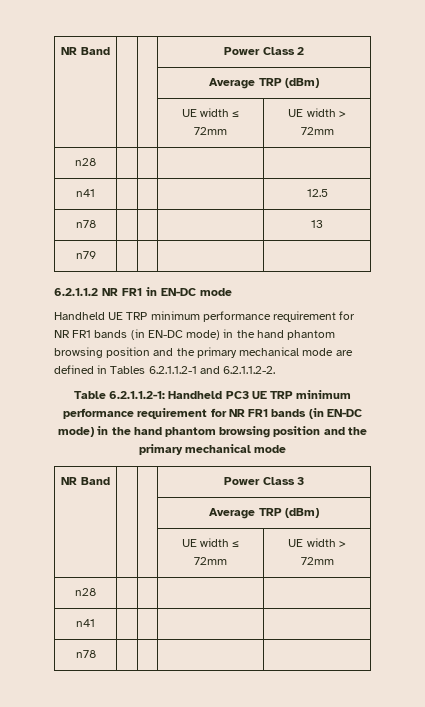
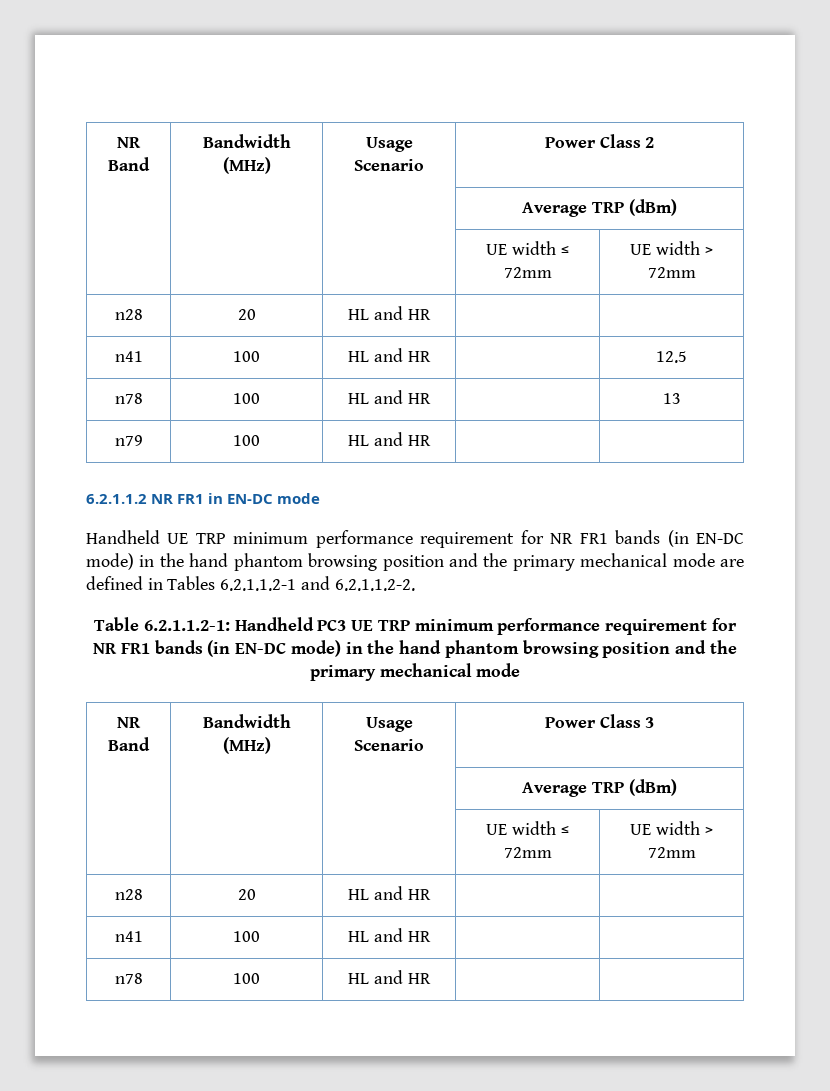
- NR Band | | | Power Class 2
+ NR Band | Bandwidth (MHz) | Usage Scenario | Power Class 2
  | | | Average TRP (dBm)
  | | | UE width ≤ 72mm | UE width > 72mm
- n28 | | | |
- n41 | | | | 12.5
- n78 | | | | 13
- n79 | | | |
+ n28 | 20 | HL and HR | |
+ n41 | 100 | HL and HR | | 12.5
+ n78 | 100 | HL and HR | | 13
+ n79 | 100 | HL and HR | |
- NR Band | | | Power Class 3
+ NR Band | Bandwidth (MHz) | Usage Scenario | Power Class 3
  | | | Average TRP (dBm)
  | | | UE width ≤ 72mm | UE width > 72mm
- n28 | | | |
- n41 | | | |
- n78 | | | |
+ n28 | 20 | HL and HR | |
+ n41 | 100 | HL and HR | |
+ n78 | 100 | HL and HR | |

